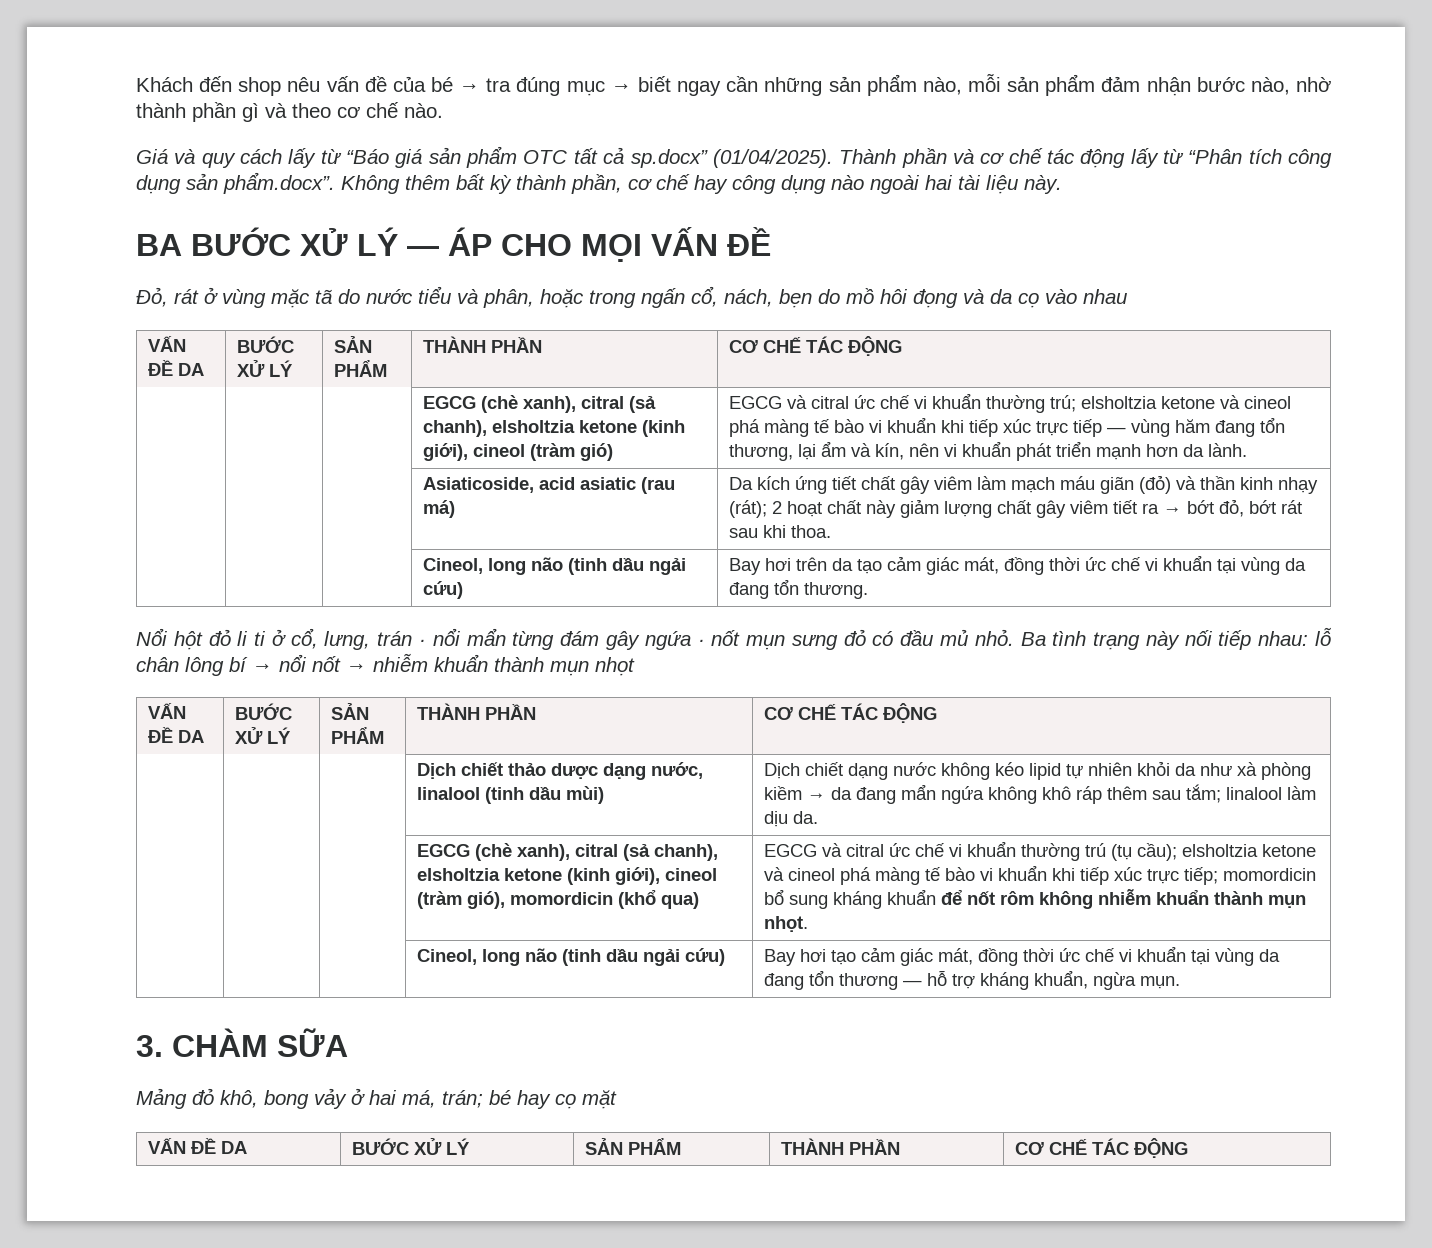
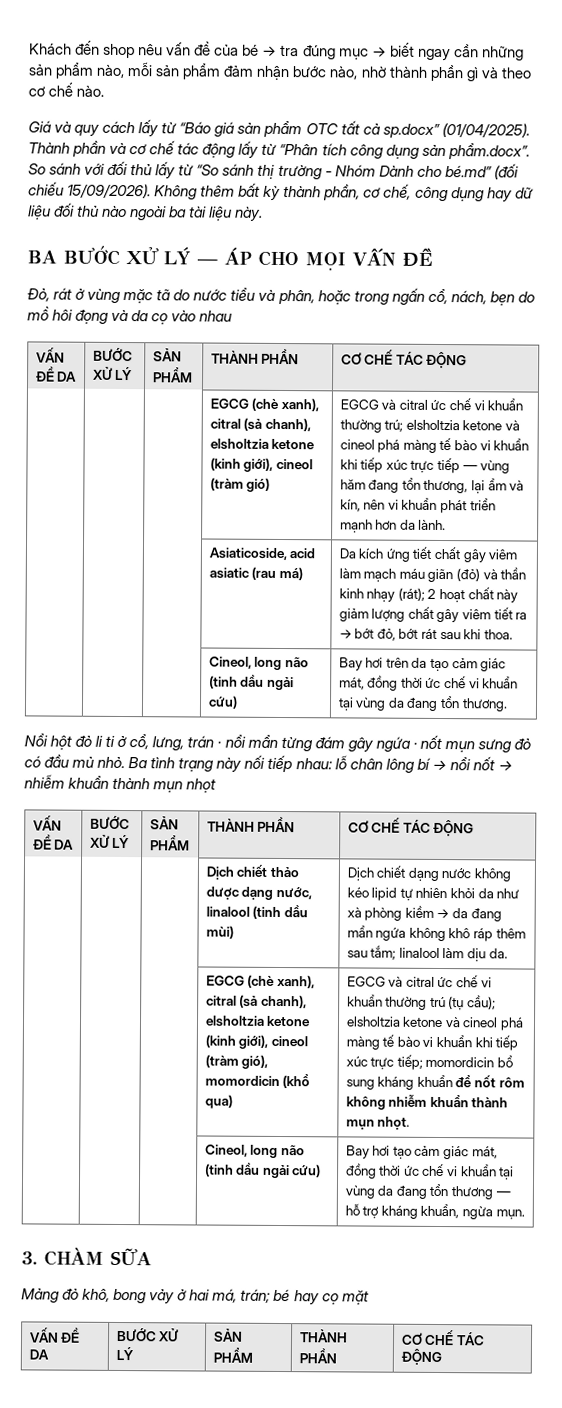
- Thành phần và cơ chế tác động lấy từ “Phân tích công dụng sản phẩm.docx”. Không thêm bất kỳ thành phần, cơ chế hay công dụng nào ngoài hai tài liệu này.
+ Thành phần và cơ chế tác động lấy từ “Phân tích công dụng sản phẩm.docx”. So sánh với đối thủ lấy từ “So sánh thị trường - Nhóm Dành cho bé.md” (đối chiếu 15/09/2026). Không thêm bất kỳ thành phần, cơ chế, công dụng hay dữ liệu đối thủ nào ngoài ba tài liệu này.

